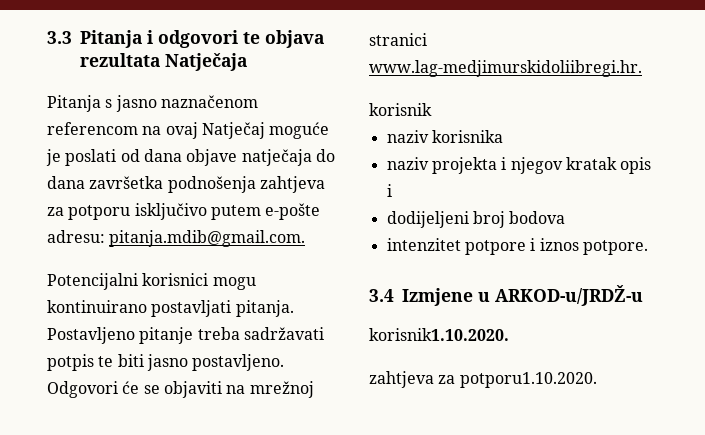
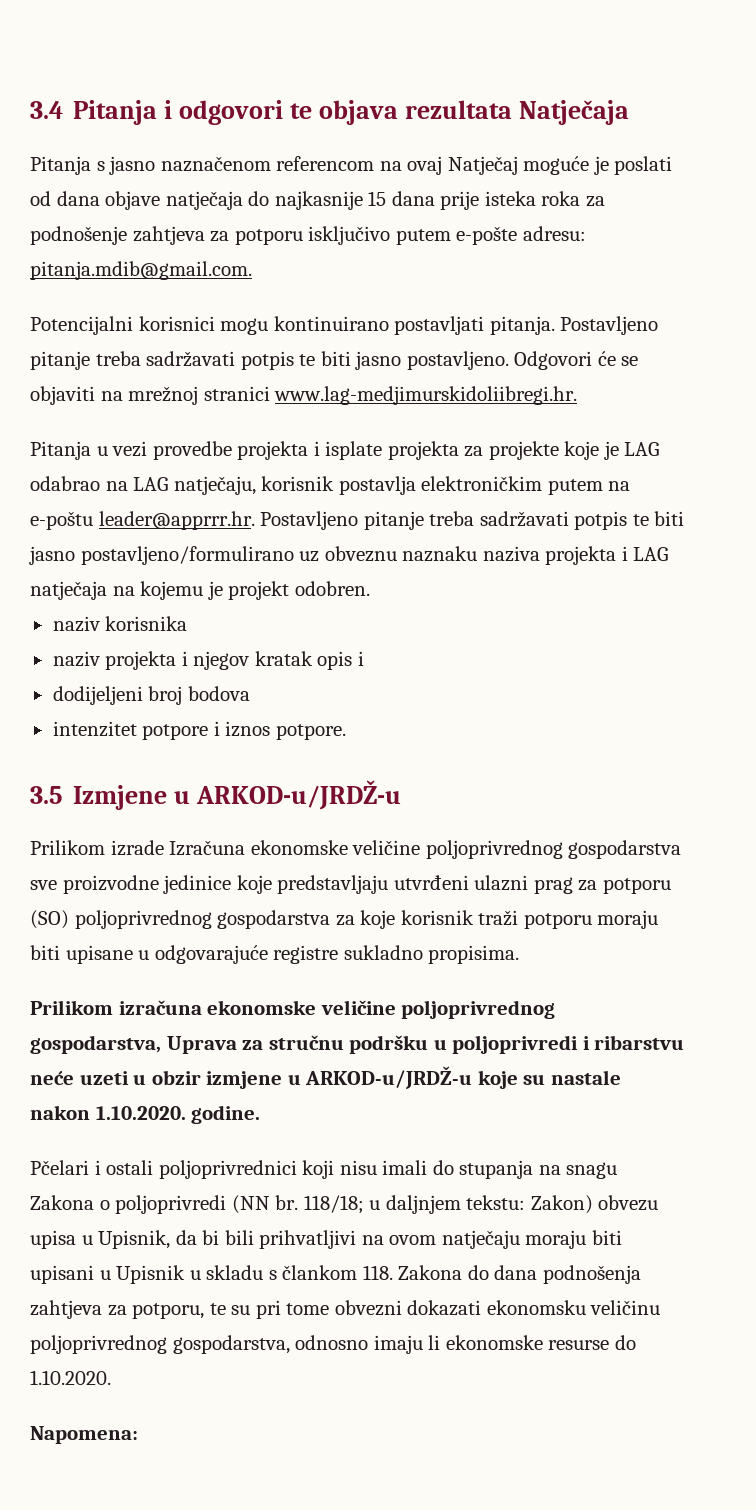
- 3.3 Pitanja i odgovori te objava rezultata Natječaja
+ 3.4 Pitanja i odgovori te objava rezultata Natječaja
- Pitanja s jasno naznačenom referencom na ovaj Natječaj moguće je poslati od dana objave natječaja do dana završetka podnošenja zahtjeva za potporu isključivo putem e-pošte adresu: pitanja.mdib@gmail.com.
+ Pitanja s jasno naznačenom referencom na ovaj Natječaj moguće je poslati od dana objave natječaja do najkasnije 15 dana prije isteka roka za podnošenje zahtjeva za potporu isključivo putem e-pošte adresu: pitanja.mdib@gmail.com.
- korisnik
+ Pitanja u vezi provedbe projekta i isplate projekta za projekte koje je LAG odabrao na LAG natječaju, korisnik postavlja elektroničkim putem na e-poštu leader@apprrr.hr. Postavljeno pitanje treba sadržavati potpis te biti jasno postavljeno/formulirano uz obveznu naznaku naziva projekta i LAG natječaja na kojemu je projekt odobren.
- 3.4 Izmjene u ARKOD-u/JRDŽ-u
+ 3.5 Izmjene u ARKOD-u/JRDŽ-u
- korisnik1.10.2020.
- zahtjeva za potporu1.10.2020.
+ Prilikom izrade Izračuna ekonomske veličine poljoprivrednog gospodarstva sve proizvodne jedinice koje predstavljaju utvrđeni ulazni prag za potporu (SO) poljoprivrednog gospodarstva za koje korisnik traži potporu moraju biti upisane u odgovarajuće registre sukladno propisima.
+ Prilikom izračuna ekonomske veličine poljoprivrednog gospodarstva, Uprava za stručnu podršku u poljoprivredi i ribarstvu neće uzeti u obzir izmjene u ARKOD-u/JRDŽ-u koje su nastale nakon 1.10.2020. godine.
+ Pčelari i ostali poljoprivrednici koji nisu imali do stupanja na snagu Zakona o poljoprivredi (NN br. 118/18; u daljnjem tekstu: Zakon) obvezu upisa u Upisnik, da bi bili prihvatljivi na ovom natječaju moraju biti upisani u Upisnik u skladu s člankom 118. Zakona do dana podnošenja zahtjeva za potporu, te su pri tome obvezni dokazati ekonomsku veličinu poljoprivrednog gospodarstva, odnosno imaju li ekonomske resurse do 1.10.2020.
+ Napomena:

